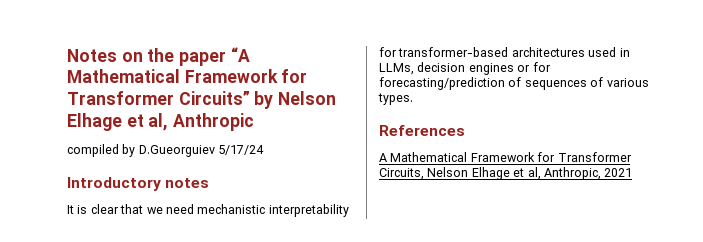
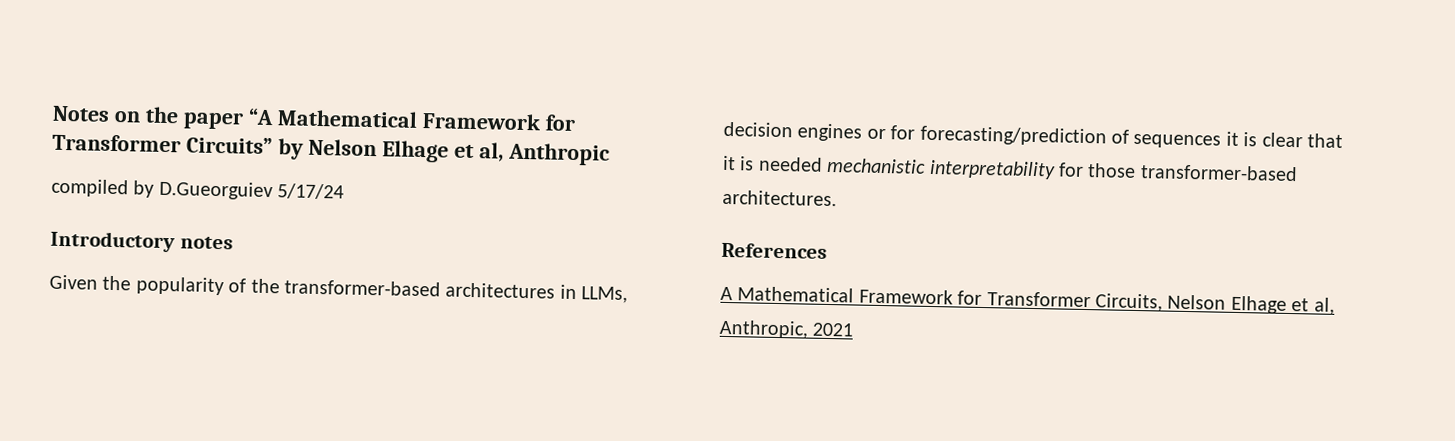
- It is clear that we need mechanistic interpretability for transformer-based architectures used in LLMs, decision engines or for forecasting/prediction of sequences of various types.
+ Given the popularity of the transformer-based architectures in LLMs, decision engines or for forecasting/prediction of sequences it is clear that it is needed mechanistic interpretability for those transformer-based architectures.

